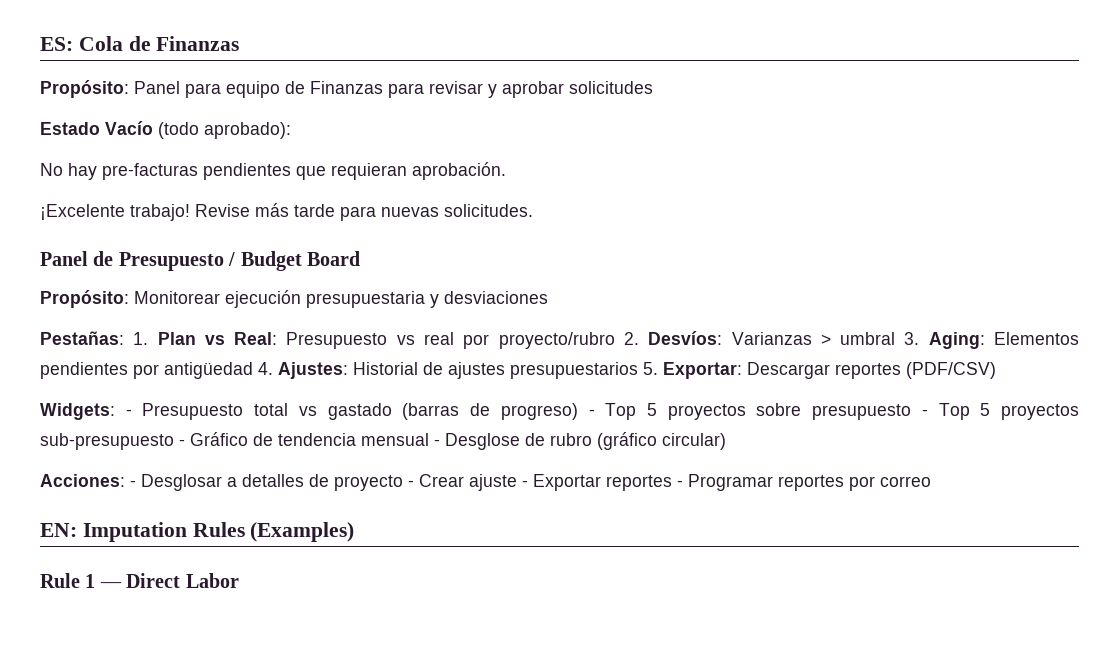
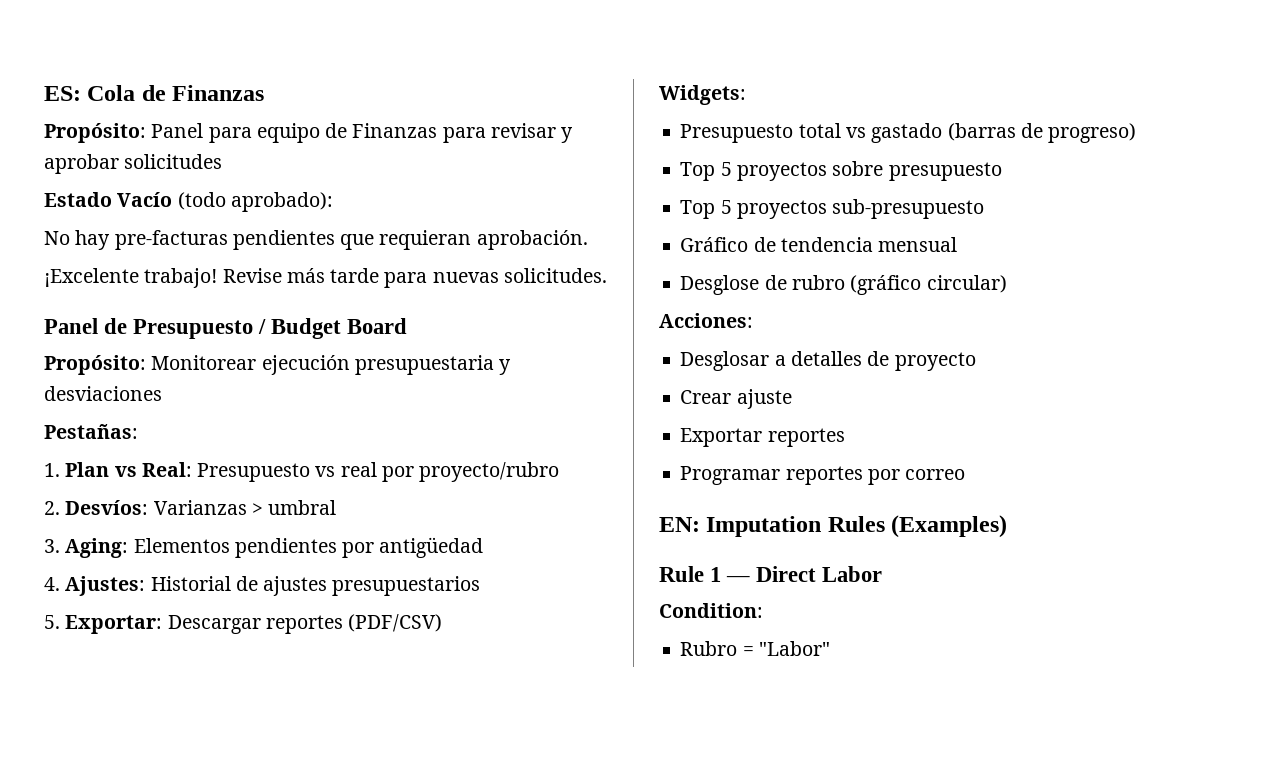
- Pestañas: 1. Plan vs Real: Presupuesto vs real por proyecto/rubro 2. Desvíos: Varianzas > umbral 3. Aging: Elementos pendientes por antigüedad 4. Ajustes: Historial de ajustes presupuestarios 5. Exportar: Descargar reportes (PDF/CSV)
+ Pestañas:
+ 1. Plan vs Real: Presupuesto vs real por proyecto/rubro
+ 2. Desvíos: Varianzas > umbral
+ 3. Aging: Elementos pendientes por antigüedad
+ 4. Ajustes: Historial de ajustes presupuestarios
+ 5. Exportar: Descargar reportes (PDF/CSV)
- Widgets: - Presupuesto total vs gastado (barras de progreso) - Top 5 proyectos sobre presupuesto - Top 5 proyectos sub-presupuesto - Gráfico de tendencia mensual - Desglose de rubro (gráfico circular)
+ Widgets:
+ Presupuesto total vs gastado (barras de progreso)
+ Top 5 proyectos sobre presupuesto
+ Top 5 proyectos sub-presupuesto
+ Gráfico de tendencia mensual
+ Desglose de rubro (gráfico circular)
- Acciones: - Desglosar a detalles de proyecto - Crear ajuste - Exportar reportes - Programar reportes por correo
+ Acciones:
+ Desglosar a detalles de proyecto
+ Crear ajuste
+ Exportar reportes
+ Programar reportes por correo
+ Condition:
+ Rubro = "Labor"

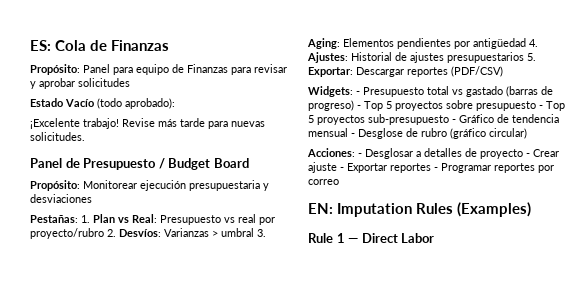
- No hay pre-facturas pendientes que requieran aprobación.
- Pestañas:
- 1. Plan vs Real: Presupuesto vs real por proyecto/rubro
- 2. Desvíos: Varianzas > umbral
- 3. Aging: Elementos pendientes por antigüedad
- 4. Ajustes: Historial de ajustes presupuestarios
- 5. Exportar: Descargar reportes (PDF/CSV)
+ Pestañas: 1. Plan vs Real: Presupuesto vs real por proyecto/rubro 2. Desvíos: Varianzas > umbral 3. Aging: Elementos pendientes por antigüedad 4. Ajustes: Historial de ajustes presupuestarios 5. Exportar: Descargar reportes (PDF/CSV)
- Widgets:
- Presupuesto total vs gastado (barras de progreso)
- Top 5 proyectos sobre presupuesto
- Top 5 proyectos sub-presupuesto
- Gráfico de tendencia mensual
- Desglose de rubro (gráfico circular)
+ Widgets: - Presupuesto total vs gastado (barras de progreso) - Top 5 proyectos sobre presupuesto - Top 5 proyectos sub-presupuesto - Gráfico de tendencia mensual - Desglose de rubro (gráfico circular)
- Acciones:
- Desglosar a detalles de proyecto
- Crear ajuste
- Exportar reportes
- Programar reportes por correo
+ Acciones: - Desglosar a detalles de proyecto - Crear ajuste - Exportar reportes - Programar reportes por correo
- Condition:
- Rubro = "Labor"

